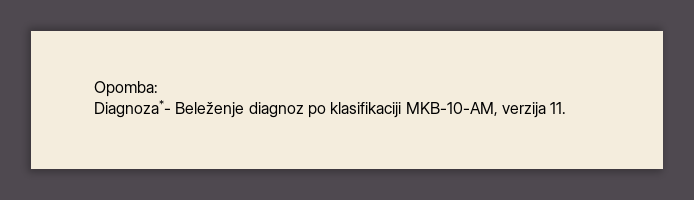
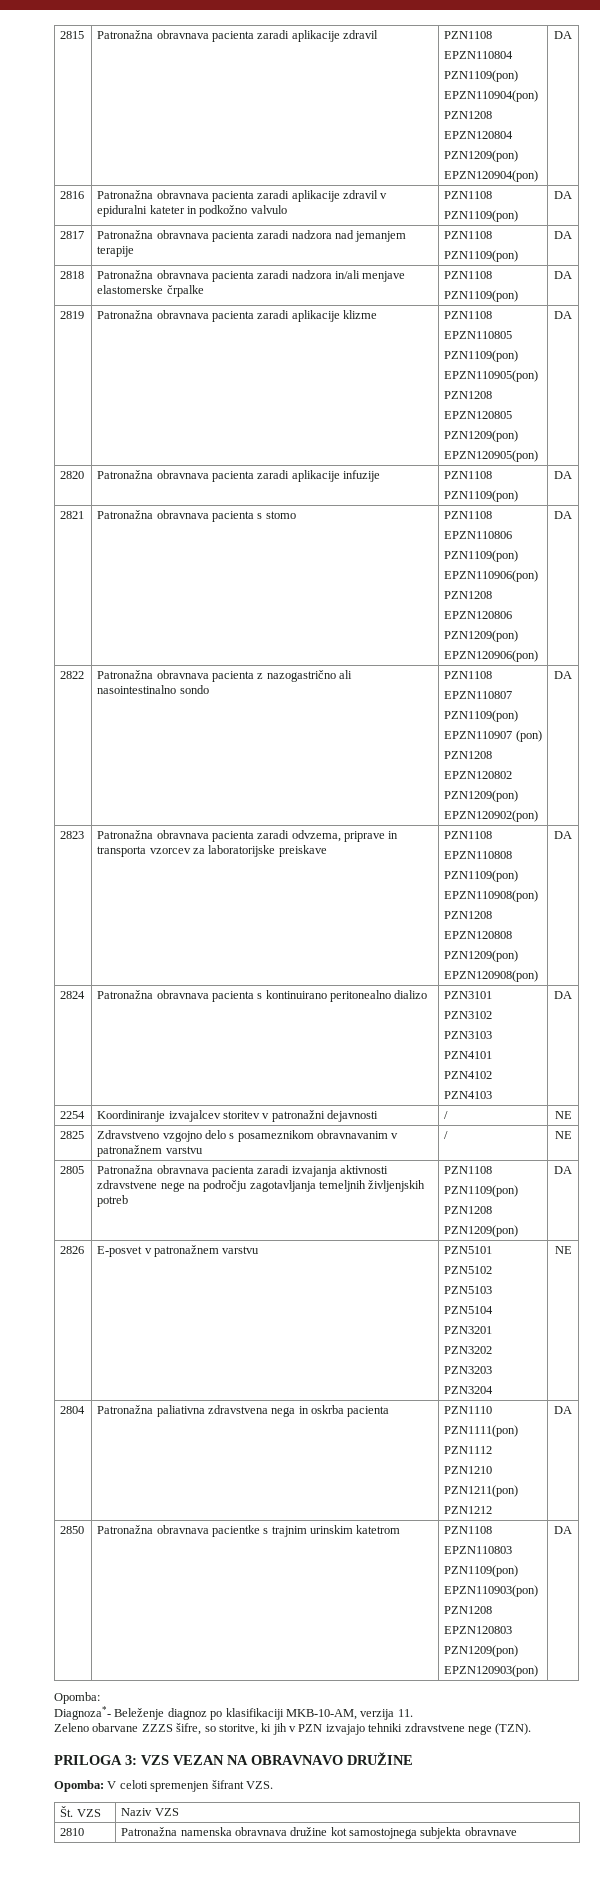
+ 2815 | Patronažna obravnava pacienta zaradi aplikacije zdravil | PZN1108
+ EPZN110804
+ PZN1109(pon)
+ EPZN110904(pon)
+ PZN1208
+ EPZN120804
+ PZN1209(pon)
+ EPZN120904(pon) | DA
+ 2816 | Patronažna obravnava pacienta zaradi aplikacije zdravil v epiduralni kateter in podkožno valvulo | PZN1108
+ PZN1109(pon) | DA
+ 2817 | Patronažna obravnava pacienta zaradi nadzora nad jemanjem terapije | PZN1108
+ PZN1109(pon) | DA
+ 2818 | Patronažna obravnava pacienta zaradi nadzora in/ali menjave elastomerske črpalke | PZN1108
+ PZN1109(pon) | DA
+ 2819 | Patronažna obravnava pacienta zaradi aplikacije klizme | PZN1108
+ EPZN110805
+ PZN1109(pon)
+ EPZN110905(pon)
+ PZN1208
+ EPZN120805
+ PZN1209(pon)
+ EPZN120905(pon) | DA
+ 2820 | Patronažna obravnava pacienta zaradi aplikacije infuzije | PZN1108
+ PZN1109(pon) | DA
+ 2821 | Patronažna obravnava pacienta s stomo | PZN1108
+ EPZN110806
+ PZN1109(pon)
+ EPZN110906(pon)
+ PZN1208
+ EPZN120806
+ PZN1209(pon)
+ EPZN120906(pon) | DA
+ 2822 | Patronažna obravnava pacienta z nazogastrično ali nasointestinalno sondo | PZN1108
+ EPZN110807
+ PZN1109(pon)
+ EPZN110907 (pon)
+ PZN1208
+ EPZN120802
+ PZN1209(pon)
+ EPZN120902(pon) | DA
+ 2823 | Patronažna obravnava pacienta zaradi odvzema, priprave in transporta vzorcev za laboratorijske preiskave | PZN1108
+ EPZN110808
+ PZN1109(pon)
+ EPZN110908(pon)
+ PZN1208
+ EPZN120808
+ PZN1209(pon)
+ EPZN120908(pon) | DA
+ 2824 | Patronažna obravnava pacienta s kontinuirano peritonealno dializo | PZN3101
+ PZN3102
+ PZN3103
+ PZN4101
+ PZN4102
+ PZN4103 | DA
+ 2254 | Koordiniranje izvajalcev storitev v patronažni dejavnosti | / | NE
+ 2825 | Zdravstveno vzgojno delo s posameznikom obravnavanim v patronažnem varstvu | / | NE
+ 2805 | Patronažna obravnava pacienta zaradi izvajanja aktivnosti zdravstvene nege na področju zagotavljanja temeljnih življenjskih potreb | PZN1108
+ PZN1109(pon)
+ PZN1208
+ PZN1209(pon) | DA
+ 2826 | E-posvet v patronažnem varstvu | PZN5101
+ PZN5102
+ PZN5103
+ PZN5104
+ PZN3201
+ PZN3202
+ PZN3203
+ PZN3204 | NE
+ 2804 | Patronažna paliativna zdravstvena nega in oskrba pacienta | PZN1110
+ PZN1111(pon)
+ PZN1112
+ PZN1210
+ PZN1211(pon)
+ PZN1212 | DA
+ 2850 | Patronažna obravnava pacientke s trajnim urinskim katetrom | PZN1108
+ EPZN110803
+ PZN1109(pon)
+ EPZN110903(pon)
+ PZN1208
+ EPZN120803
+ PZN1209(pon)
+ EPZN120903(pon) | DA
+ Zeleno obarvane ZZZS šifre, so storitve, ki jih v PZN izvajajo tehniki zdravstvene nege (TZN).
+ PRILOGA 3: VZS VEZAN NA OBRAVNAVO DRUŽINE
+ Opomba: V celoti spremenjen šifrant VZS.
+ Št. VZS | Naziv VZS
+ 2810 | Patronažna namenska obravnava družine kot samostojnega subjekta obravnave

